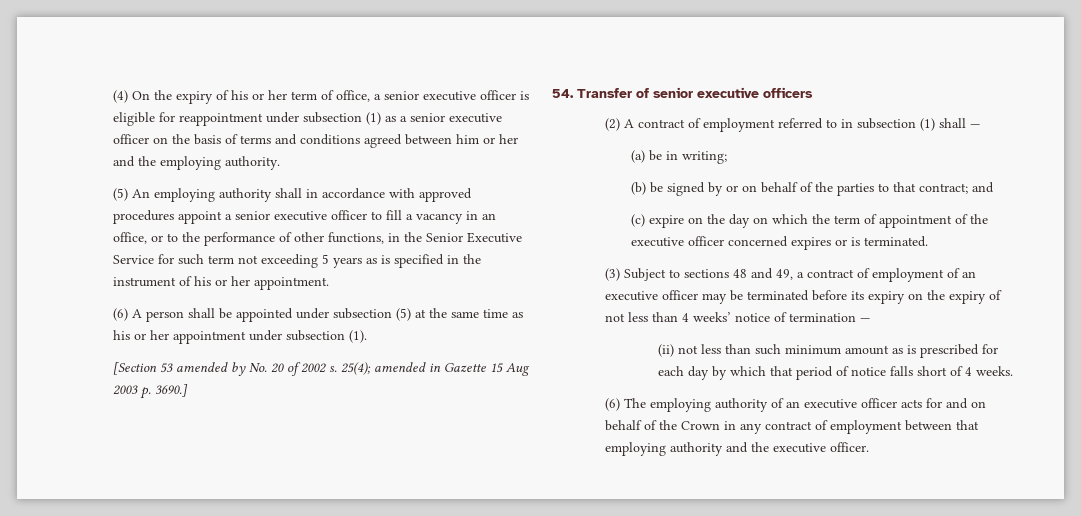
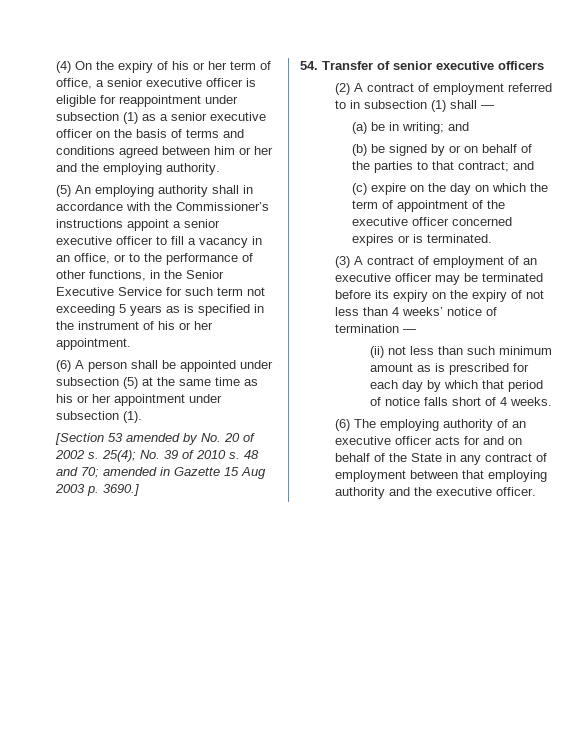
- (5) An employing authority shall in accordance with approved procedures appoint a senior executive officer to fill a vacancy in an office, or to the performance of other functions, in the Senior Executive Service for such term not exceeding 5 years as is specified in the instrument of his or her appointment.
+ (5) An employing authority shall in accordance with the Commissioner’s instructions appoint a senior executive officer to fill a vacancy in an office, or to the performance of other functions, in the Senior Executive Service for such term not exceeding 5 years as is specified in the instrument of his or her appointment.
- 25(4); amended in Gazette 15 Aug 2003 p. 3690.]
+ 25(4); No. 39 of 2010 s. 48 and 70; amended in Gazette 15 Aug 2003 p. 3690.]
- (a) be in writing;
+ (a) be in writing; and
- (3) Subject to sections 48 and 49, a contract of employment of an executive officer may be terminated before its expiry on the expiry of not less than 4 weeks’ notice of termination —
+ (3) A contract of employment of an executive officer may be terminated before its expiry on the expiry of not less than 4 weeks’ notice of termination —
- (6) The employing authority of an executive officer acts for and on behalf of the Crown in any contract of employment between that employing authority and the executive officer.
+ (6) The employing authority of an executive officer acts for and on behalf of the State in any contract of employment between that employing authority and the executive officer.

